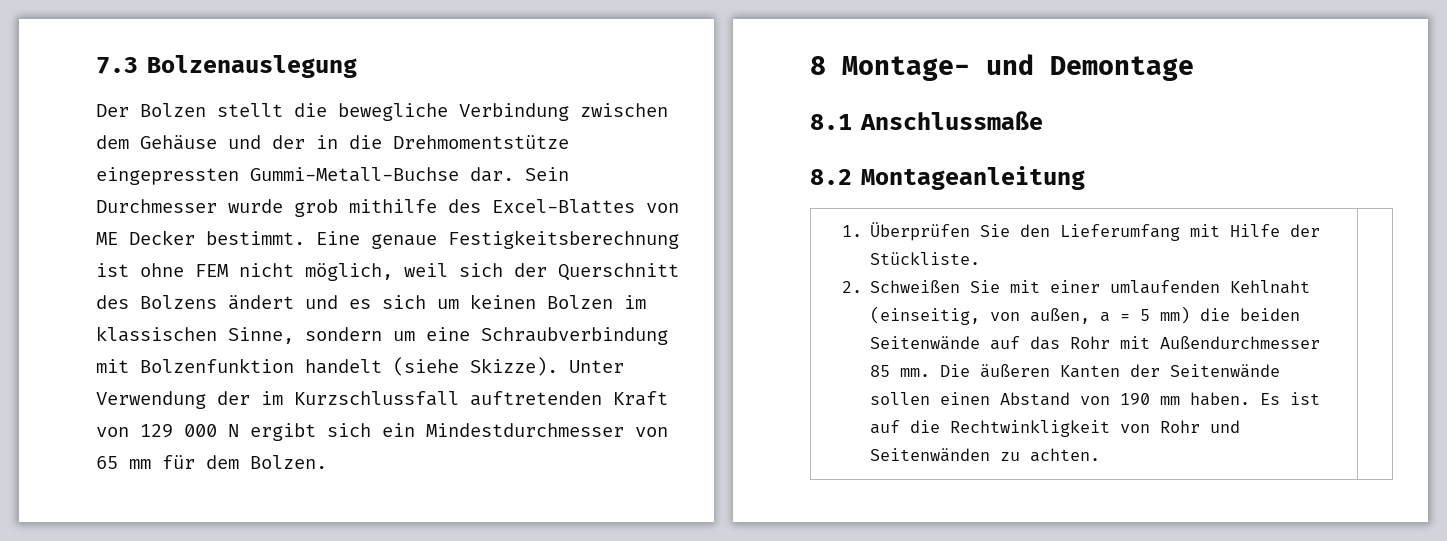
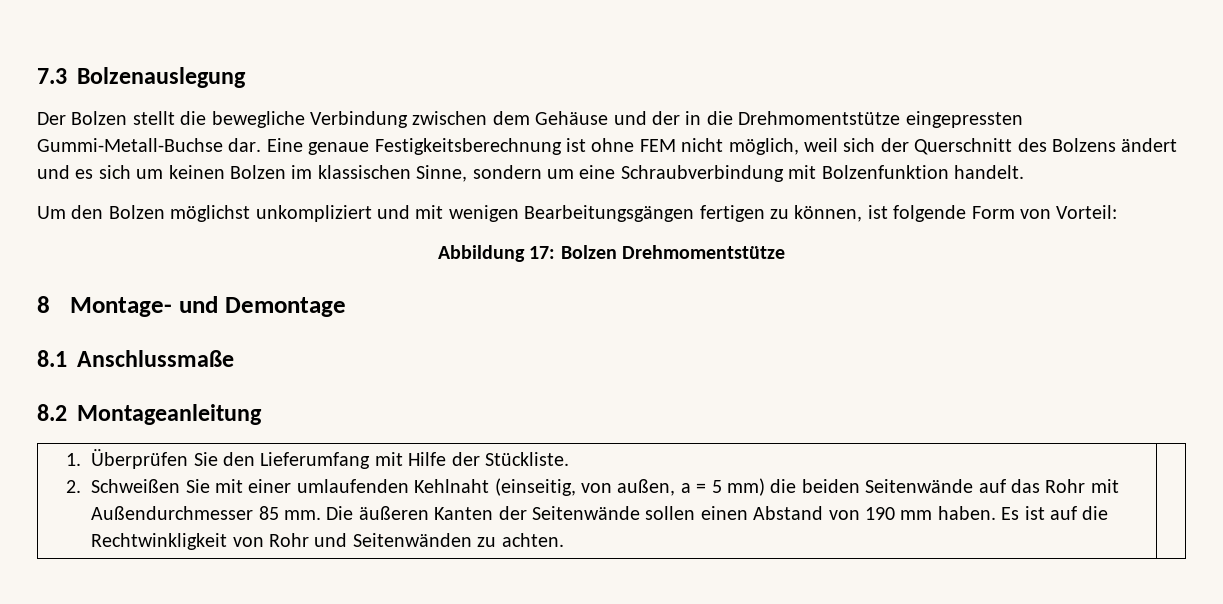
- Sein Durchmesser wurde grob mithilfe des Excel-Blattes von ME Decker bestimmt.
- Eine genaue Festigkeitsberechnung ist ohne FEM nicht möglich, weil sich der Querschnitt des Bolzens ändert und es sich um keinen Bolzen im klassischen Sinne, sondern um eine Schraubverbindung mit Bolzenfunktion handelt (siehe Skizze). Unter Verwendung der im Kurzschlussfall auftretenden Kraft von 129 000 N ergibt sich ein Mindestdurchmesser von 65 mm für dem Bolzen.
+ Eine genaue Festigkeitsberechnung ist ohne FEM nicht möglich, weil sich der Querschnitt des Bolzens ändert und es sich um keinen Bolzen im klassischen Sinne, sondern um eine Schraubverbindung mit Bolzenfunktion handelt.
+ Um den Bolzen möglichst unkompliziert und mit wenigen Bearbeitungsgängen fertigen zu können, ist folgende Form von Vorteil:
+ Abbildung 17: Bolzen Drehmomentstütze

